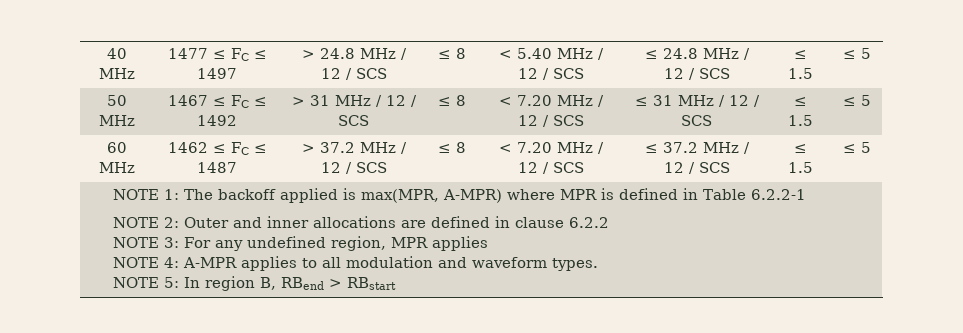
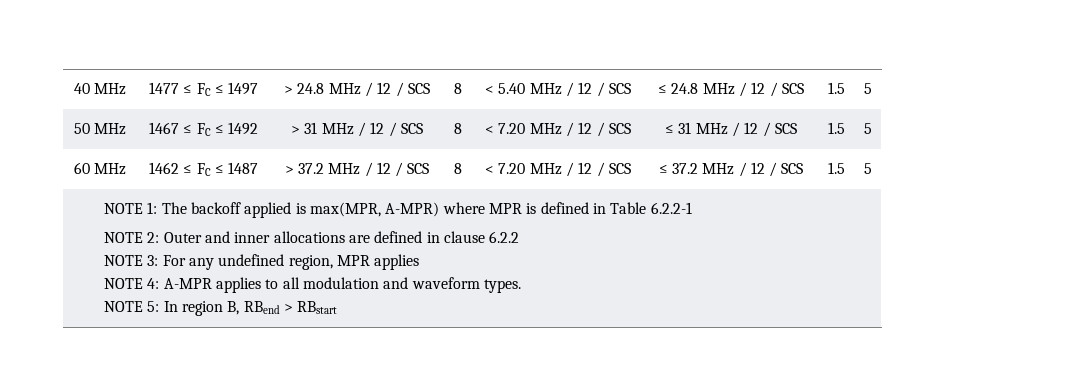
- 40 MHz | 1477 ≤ FC ≤ 1497 | > 24.8 MHz / 12 / SCS | ≤ 8 | < 5.40 MHz / 12 / SCS | ≤ 24.8 MHz / 12 / SCS | ≤ 1.5 | ≤ 5
+ 40 MHz | 1477 ≤ FC ≤ 1497 | > 24.8 MHz / 12 / SCS | 8 | < 5.40 MHz / 12 / SCS | ≤ 24.8 MHz / 12 / SCS | 1.5 | 5
- 50 MHz | 1467 ≤ FC ≤ 1492 | > 31 MHz / 12 / SCS | ≤ 8 | < 7.20 MHz / 12 / SCS | ≤ 31 MHz / 12 / SCS | ≤ 1.5 | ≤ 5
+ 50 MHz | 1467 ≤ FC ≤ 1492 | > 31 MHz / 12 / SCS | 8 | < 7.20 MHz / 12 / SCS | ≤ 31 MHz / 12 / SCS | 1.5 | 5
- 60 MHz | 1462 ≤ FC ≤ 1487 | > 37.2 MHz / 12 / SCS | ≤ 8 | < 7.20 MHz / 12 / SCS | ≤ 37.2 MHz / 12 / SCS | ≤ 1.5 | ≤ 5
+ 60 MHz | 1462 ≤ FC ≤ 1487 | > 37.2 MHz / 12 / SCS | 8 | < 7.20 MHz / 12 / SCS | ≤ 37.2 MHz / 12 / SCS | 1.5 | 5

